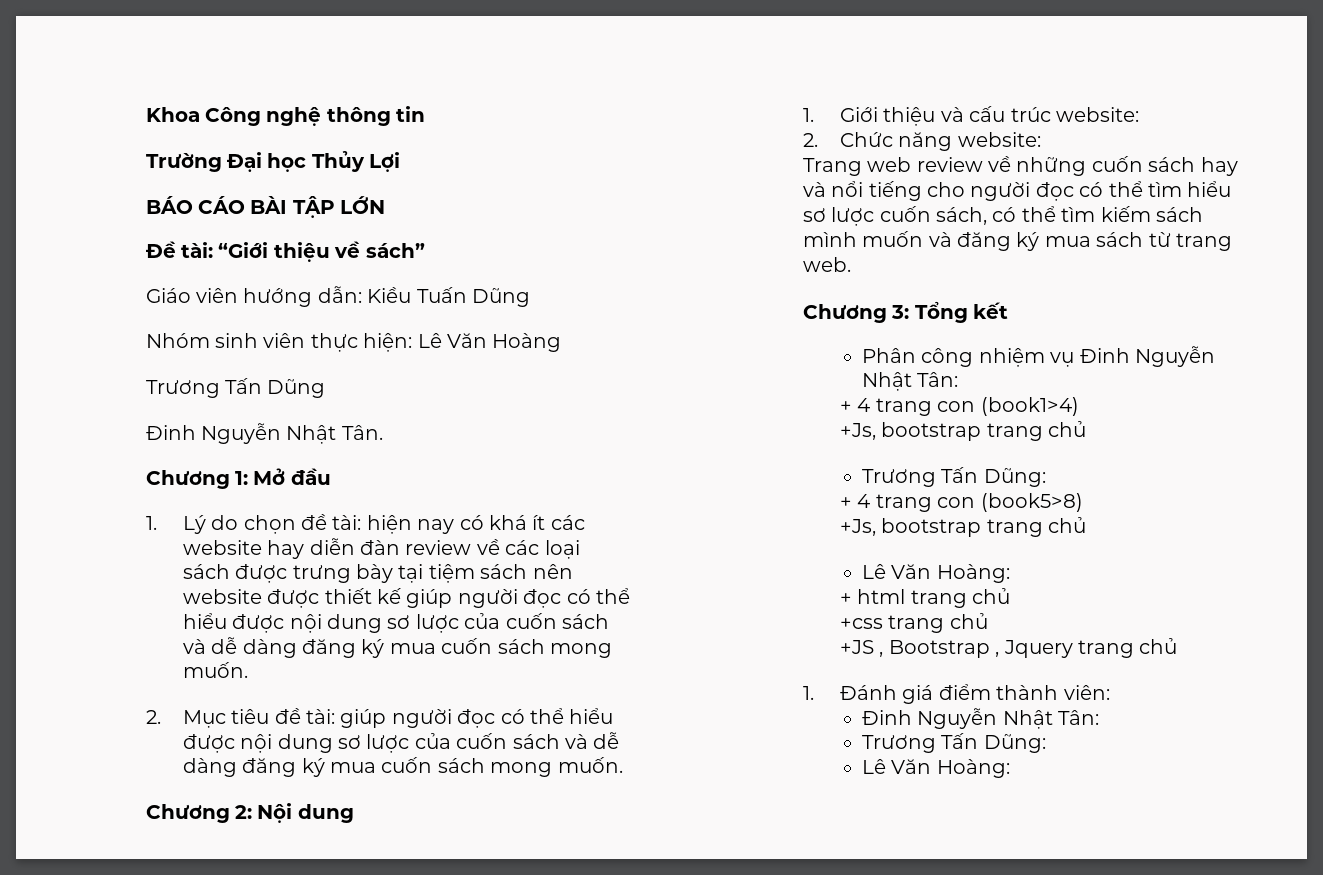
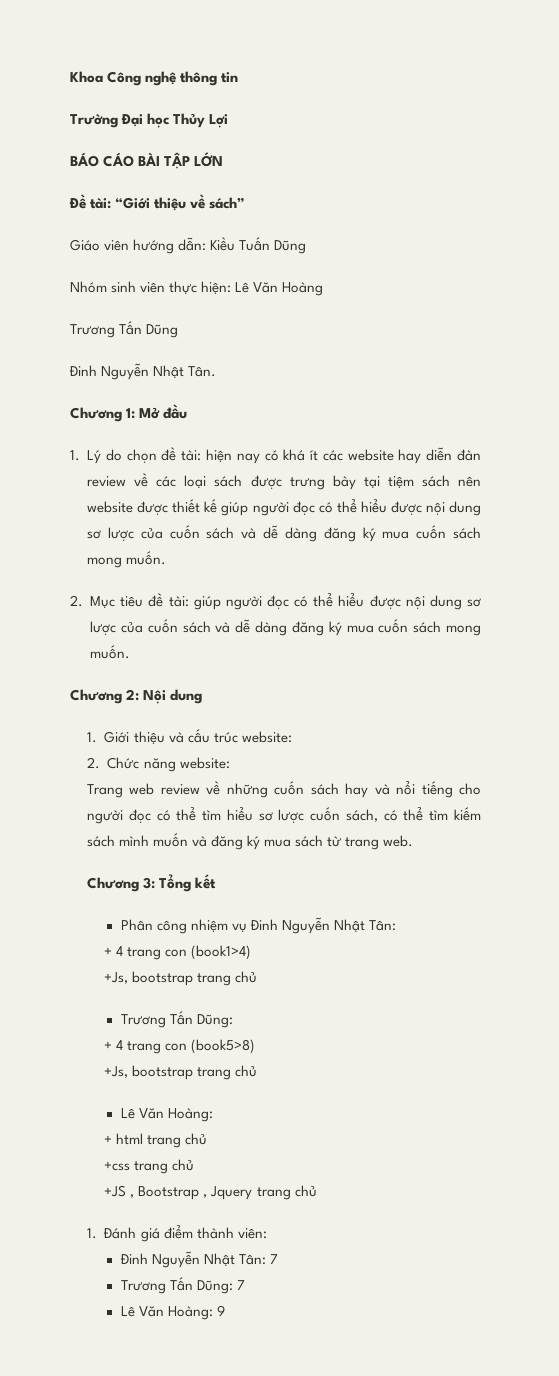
  1. Đánh giá điểm thành viên:
- Đinh Nguyễn Nhật Tân:
- Trương Tấn Dũng:
- Lê Văn Hoàng:
+ Đinh Nguyễn Nhật Tân: 7
+ Trương Tấn Dũng: 7
+ Lê Văn Hoàng: 9

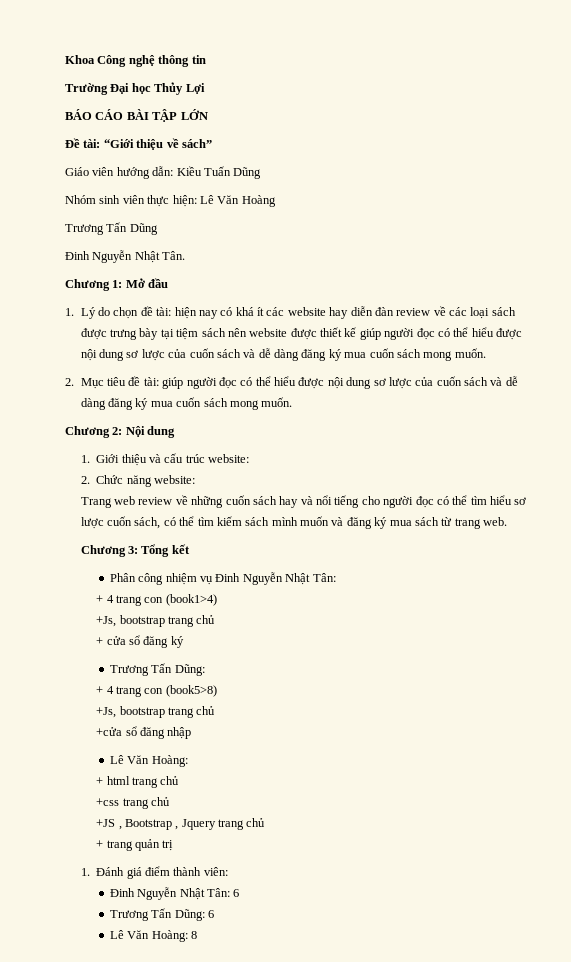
+ + cửa sổ đăng ký
+ +cửa sổ đăng nhập
+ + trang quản trị
- Đinh Nguyễn Nhật Tân: 7
- Trương Tấn Dũng: 7
- Lê Văn Hoàng: 9
+ Đinh Nguyễn Nhật Tân: 6
+ Trương Tấn Dũng: 6
+ Lê Văn Hoàng: 8

